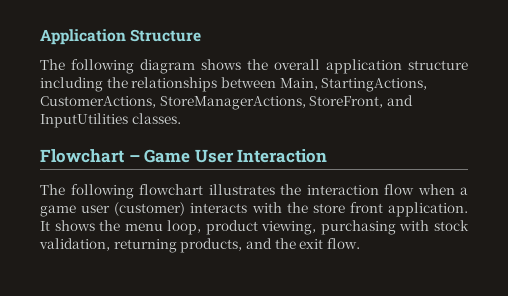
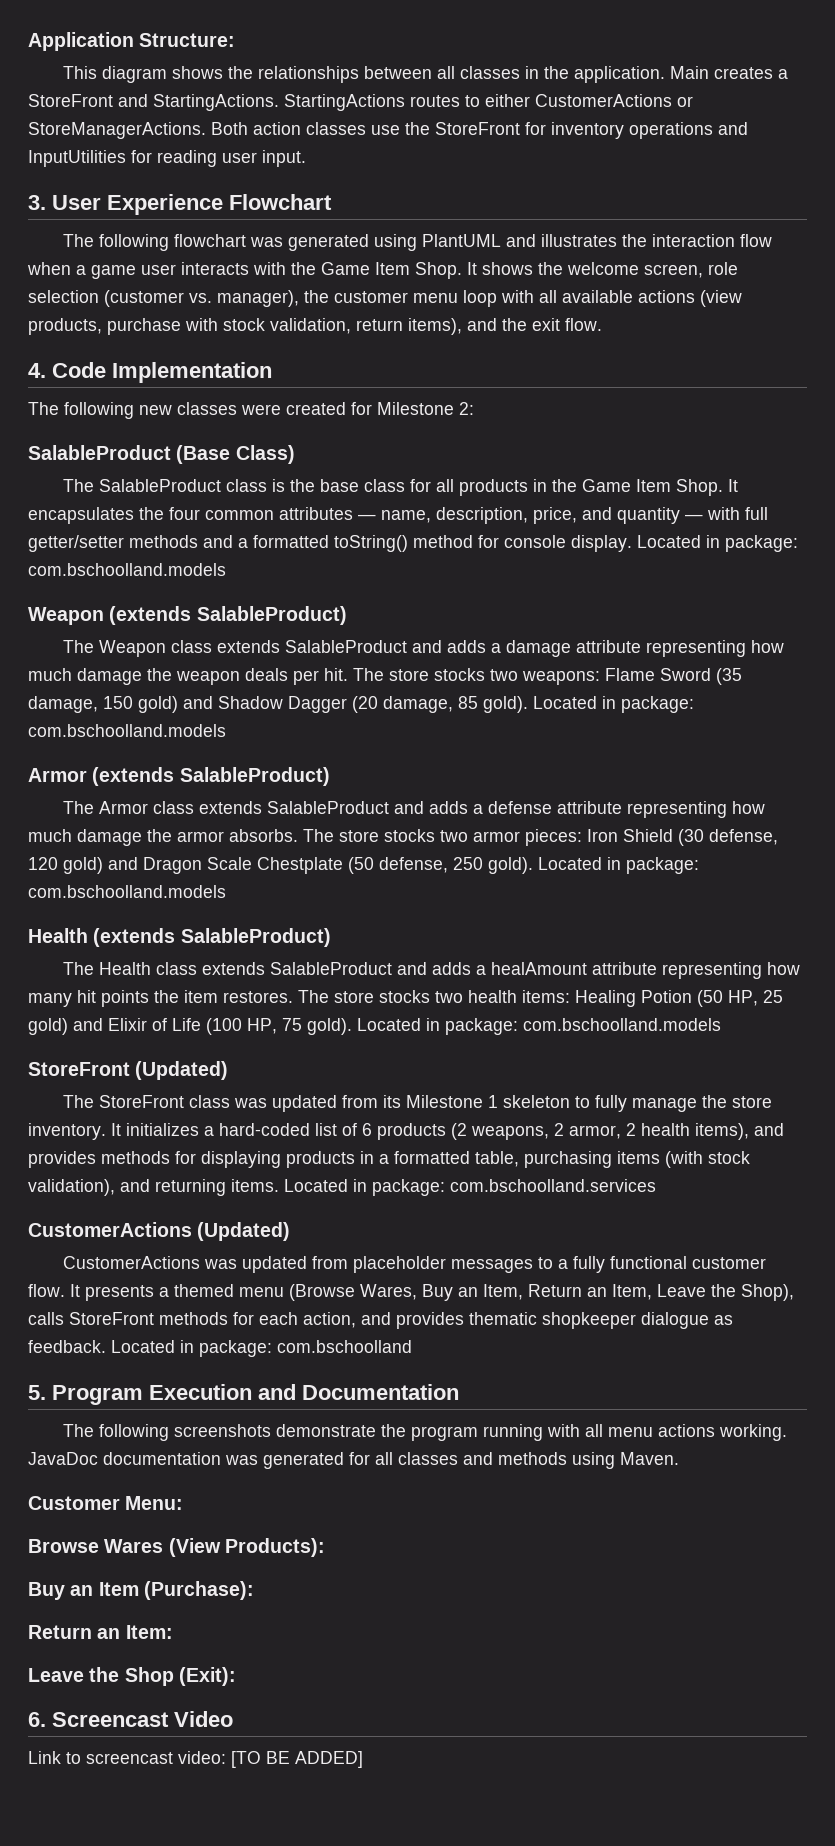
- Application Structure
- The following diagram shows the overall application structure including the relationships between Main, StartingActions, CustomerActions, StoreManagerActions, StoreFront, and InputUtilities classes.
- Flowchart – Game User Interaction
- The following flowchart illustrates the interaction flow when a game user (customer) interacts with the store front application. It shows the menu loop, product viewing, purchasing with stock validation, returning products, and the exit flow.
+ Application Structure:
+ This diagram shows the relationships between all classes in the application. Main creates a StoreFront and StartingActions. StartingActions routes to either CustomerActions or StoreManagerActions. Both action classes use the StoreFront for inventory operations and InputUtilities for reading user input.
+ 3. User Experience Flowchart
+ The following flowchart was generated using PlantUML and illustrates the interaction flow when a game user interacts with the Game Item Shop. It shows the welcome screen, role selection (customer vs. manager), the customer menu loop with all available actions (view products, purchase with stock validation, return items), and the exit flow.
+ 4. Code Implementation
+ The following new classes were created for Milestone 2:
+ SalableProduct (Base Class)
+ The SalableProduct class is the base class for all products in the Game Item Shop. It encapsulates the four common attributes — name, description, price, and quantity — with full getter/setter methods and a formatted toString() method for console display. Located in package: com.bschoolland.models
+ Weapon (extends SalableProduct)
+ The Weapon class extends SalableProduct and adds a damage attribute representing how much damage the weapon deals per hit. The store stocks two weapons: Flame Sword (35 damage, 150 gold) and Shadow Dagger (20 damage, 85 gold). Located in package: com.bschoolland.models
+ Armor (extends SalableProduct)
+ The Armor class extends SalableProduct and adds a defense attribute representing how much damage the armor absorbs. The store stocks two armor pieces: Iron Shield (30 defense, 120 gold) and Dragon Scale Chestplate (50 defense, 250 gold). Located in package: com.bschoolland.models
+ Health (extends SalableProduct)
+ The Health class extends SalableProduct and adds a healAmount attribute representing how many hit points the item restores. The store stocks two health items: Healing Potion (50 HP, 25 gold) and Elixir of Life (100 HP, 75 gold). Located in package: com.bschoolland.models
+ StoreFront (Updated)
+ The StoreFront class was updated from its Milestone 1 skeleton to fully manage the store inventory. It initializes a hard-coded list of 6 products (2 weapons, 2 armor, 2 health items), and provides methods for displaying products in a formatted table, purchasing items (with stock validation), and returning items. Located in package: com.bschoolland.services
+ CustomerActions (Updated)
+ CustomerActions was updated from placeholder messages to a fully functional customer flow. It presents a themed menu (Browse Wares, Buy an Item, Return an Item, Leave the Shop), calls StoreFront methods for each action, and provides thematic shopkeeper dialogue as feedback. Located in package: com.bschoolland
+ 5. Program Execution and Documentation
+ The following screenshots demonstrate the program running with all menu actions working. JavaDoc documentation was generated for all classes and methods using Maven.
+ Customer Menu:
+ Browse Wares (View Products):
+ Buy an Item (Purchase):
+ Return an Item:
+ Leave the Shop (Exit):
+ 6. Screencast Video
+ Link to screencast video: [TO BE ADDED]

